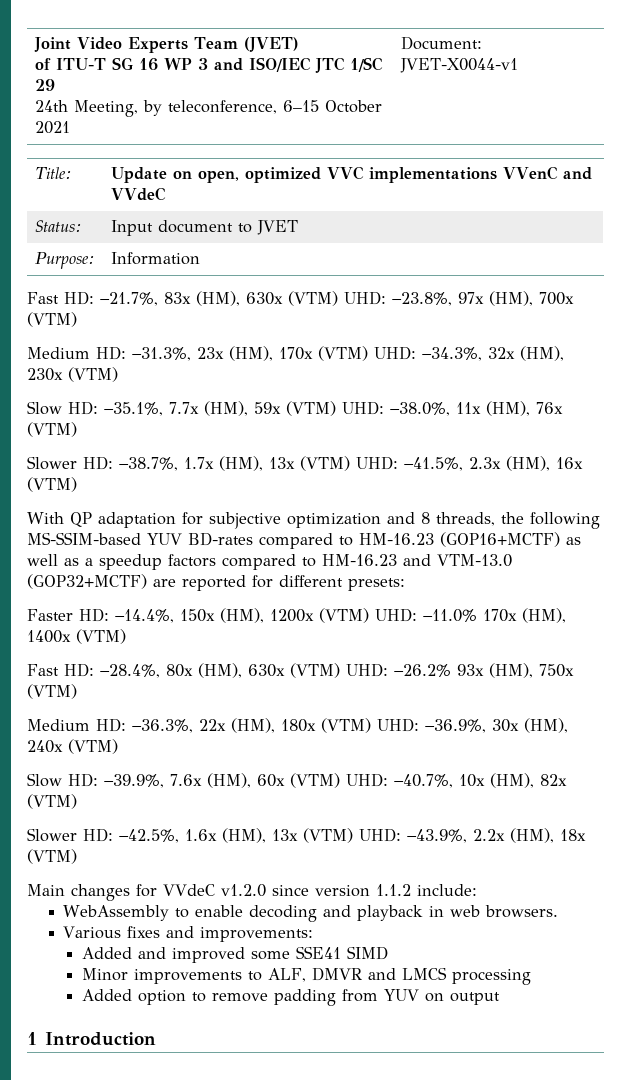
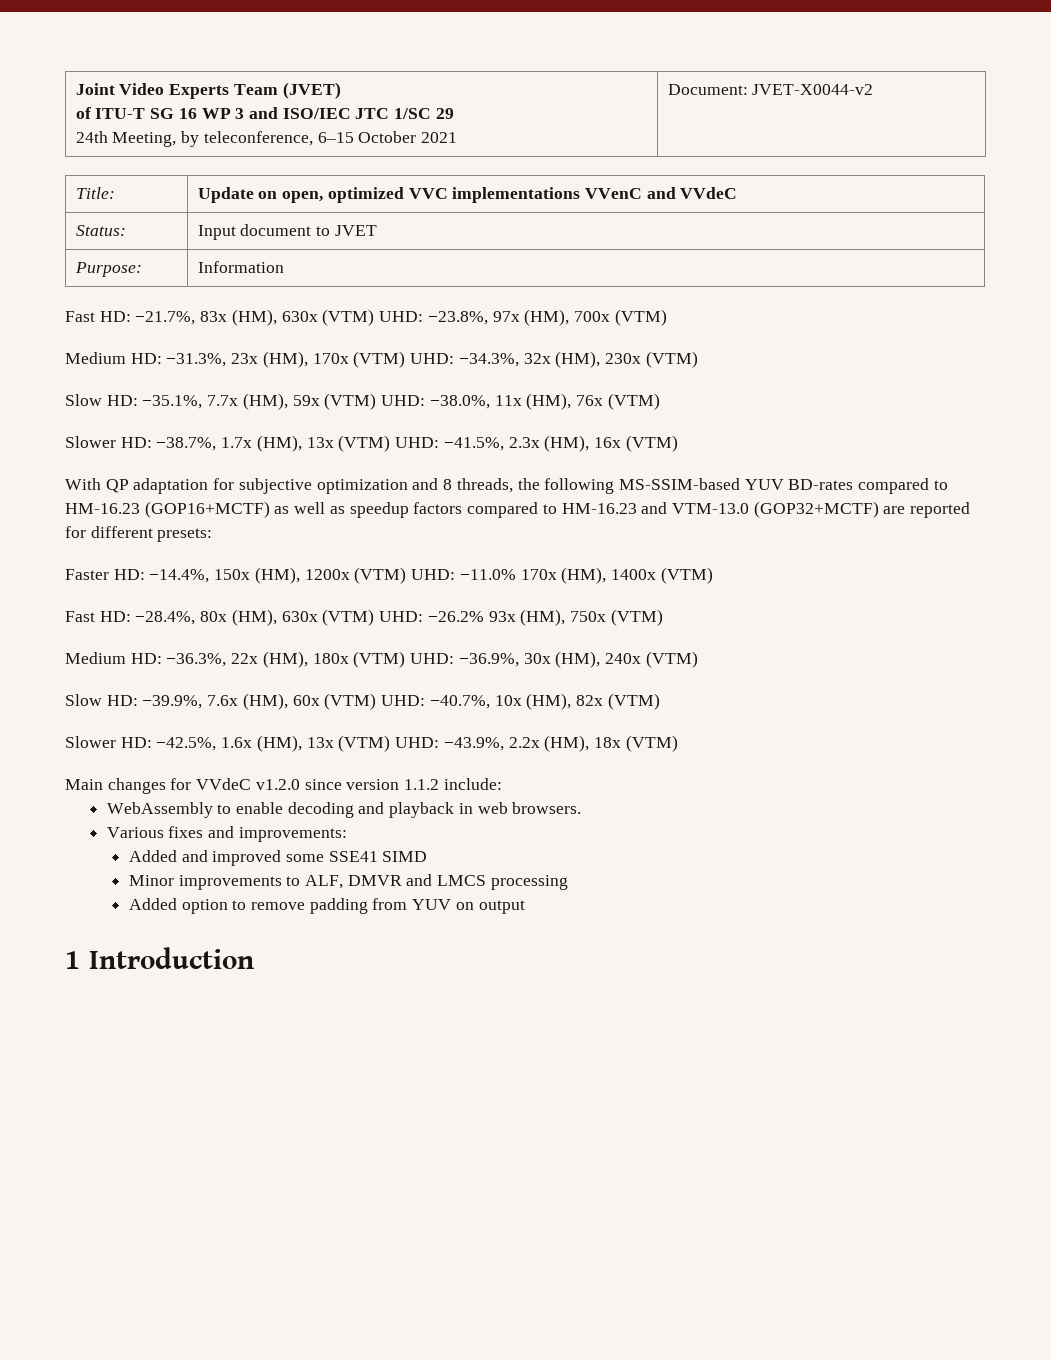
  Joint Video Experts Team (JVET)
  of ITU-T SG 16 WP 3 and ISO/IEC JTC 1/SC 29
- 24th Meeting, by teleconference, 6–15 October 2021 | Document: JVET-X0044-v1
+ 24th Meeting, by teleconference, 6–15 October 2021 | Document: JVET-X0044-v2
- With QP adaptation for subjective optimization and 8 threads, the following MS-SSIM-based YUV BD-rates compared to HM-16.23 (GOP16+MCTF) as well as a speedup factors compared to HM-16.23 and VTM-13.0 (GOP32+MCTF) are reported for different presets:
+ With QP adaptation for subjective optimization and 8 threads, the following MS-SSIM-based YUV BD-rates compared to HM-16.23 (GOP16+MCTF) as well as speedup factors compared to HM-16.23 and VTM-13.0 (GOP32+MCTF) are reported for different presets:

